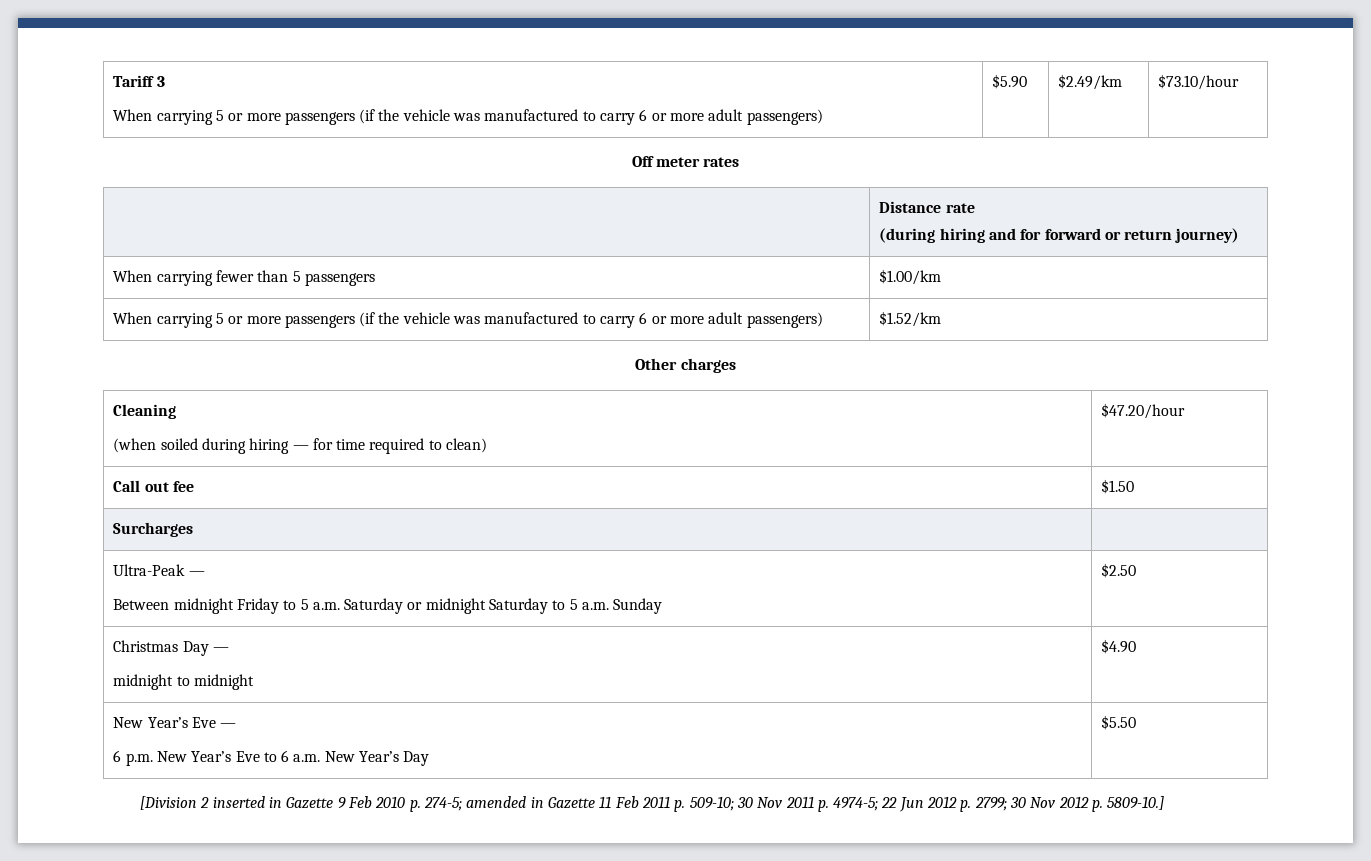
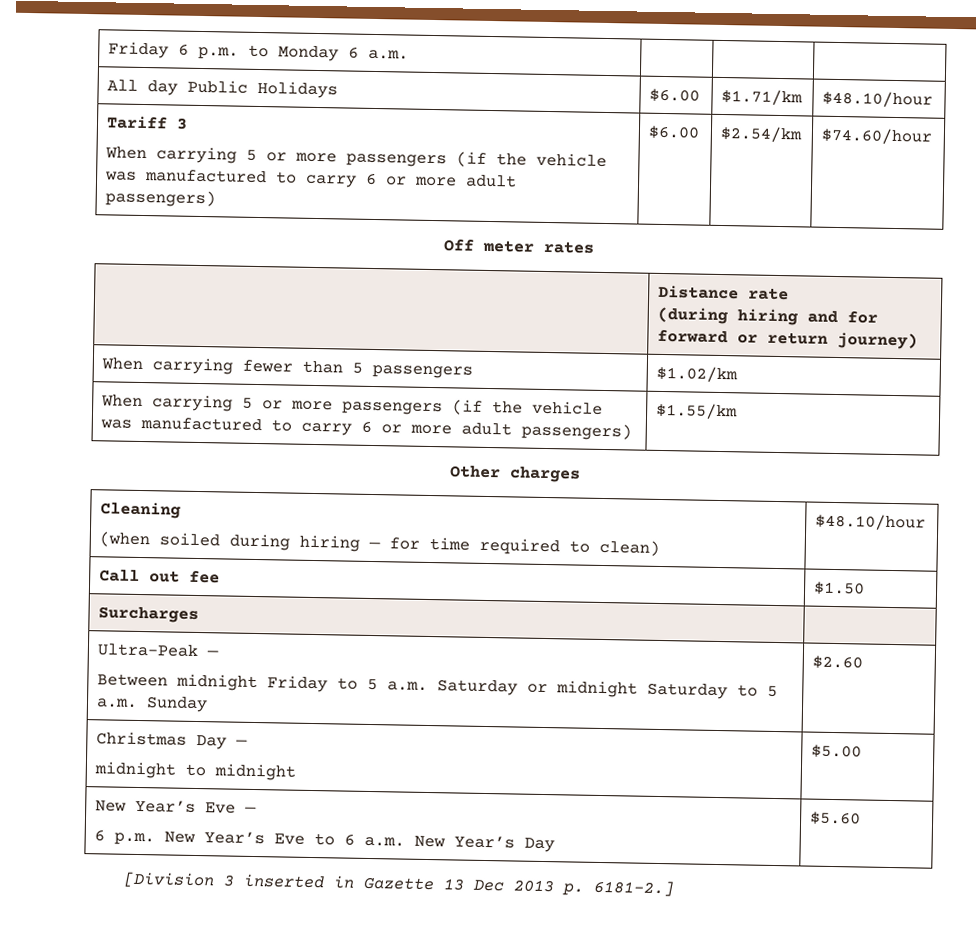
+ Friday 6 p.m. to Monday 6 a.m. | | |
+ All day Public Holidays | $6.00 | $1.71/km | $48.10/hour
  Tariff 3
- When carrying 5 or more passengers (if the vehicle was manufactured to carry 6 or more adult passengers) | $5.90 | $2.49/km | $73.10/hour
+ When carrying 5 or more passengers (if the vehicle was manufactured to carry 6 or more adult passengers) | $6.00 | $2.54/km | $74.60/hour
- When carrying fewer than 5 passengers | $1.00/km
+ When carrying fewer than 5 passengers | $1.02/km
- When carrying 5 or more passengers (if the vehicle was manufactured to carry 6 or more adult passengers) | $1.52/km
+ When carrying 5 or more passengers (if the vehicle was manufactured to carry 6 or more adult passengers) | $1.55/km
  Cleaning
- (when soiled during hiring — for time required to clean) | $47.20/hour
+ (when soiled during hiring — for time required to clean) | $48.10/hour
  Ultra-Peak —
- Between midnight Friday to 5 a.m. Saturday or midnight Saturday to 5 a.m. Sunday | $2.50
+ Between midnight Friday to 5 a.m. Saturday or midnight Saturday to 5 a.m. Sunday | $2.60
  Christmas Day —
- midnight to midnight | $4.90
+ midnight to midnight | $5.00
  New Year’s Eve —
- 6 p.m. New Year’s Eve to 6 a.m. New Year’s Day | $5.50
+ 6 p.m. New Year’s Eve to 6 a.m. New Year’s Day | $5.60
- [Division 2 inserted in Gazette 9 Feb 2010 p. 274-5; amended in Gazette 11 Feb 2011 p. 509-10; 30 Nov 2011 p. 4974-5; 22 Jun 2012 p. 2799; 30 Nov 2012 p. 5809-10.]
+ [Division 3 inserted in Gazette 13 Dec 2013 p. 6181-2.]

